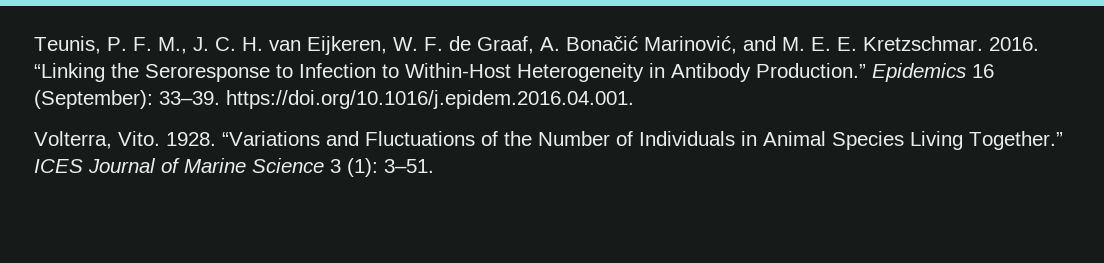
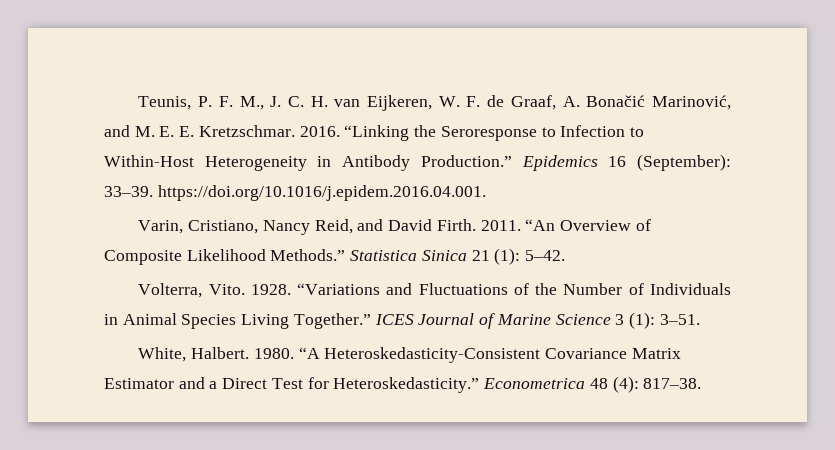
+ Varin, Cristiano, Nancy Reid, and David Firth. 2011. “An Overview of Composite Likelihood Methods.” Statistica Sinica 21 (1): 5–42.
+ White, Halbert. 1980. “A Heteroskedasticity-Consistent Covariance Matrix Estimator and a Direct Test for Heteroskedasticity.” Econometrica 48 (4): 817–38.

